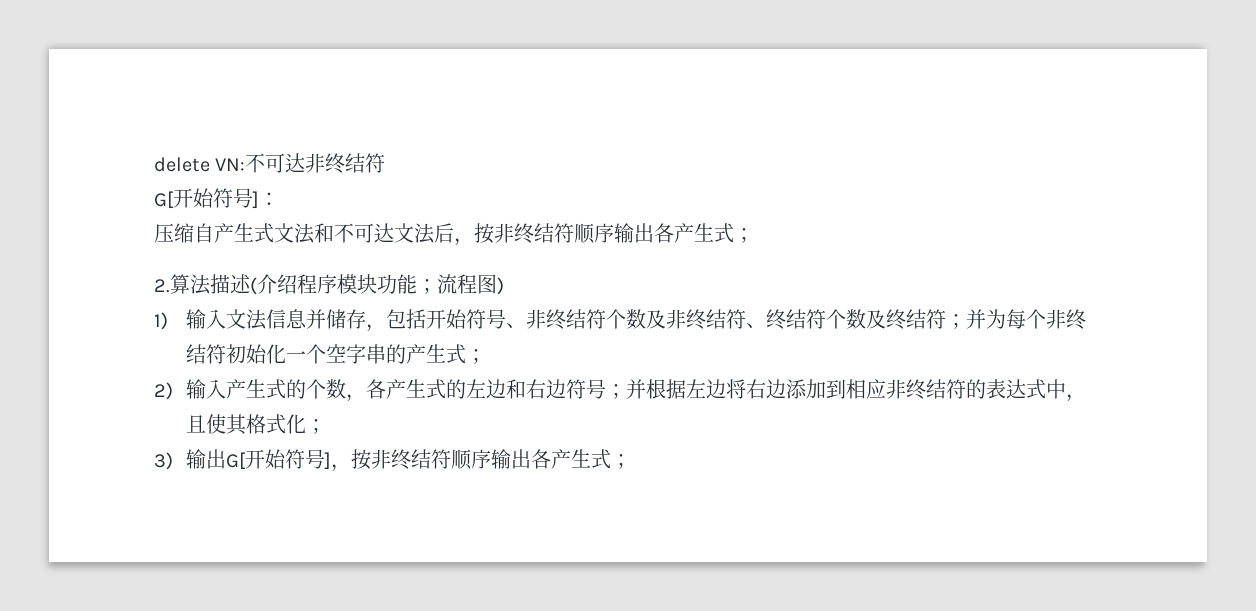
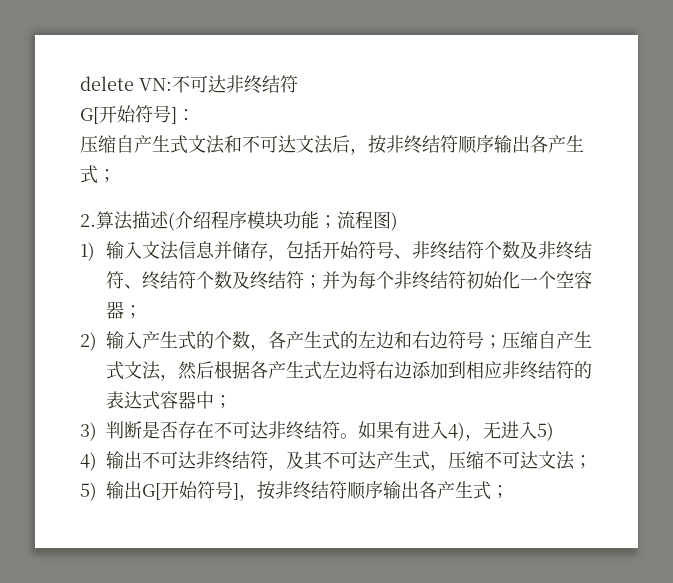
- 1)输入文法信息并储存，包括开始符号、非终结符个数及非终结符、终结符个数及终结符；并为每个非终结符初始化一个空字串的产生式；
+ 1)输入文法信息并储存，包括开始符号、非终结符个数及非终结符、终结符个数及终结符；并为每个非终结符初始化一个空容器；
- 2)输入产生式的个数，各产生式的左边和右边符号；并根据左边将右边添加到相应非终结符的表达式中，且使其格式化；
- 3)输出G[开始符号]，按非终结符顺序输出各产生式；
+ 2)输入产生式的个数，各产生式的左边和右边符号；压缩自产生式文法，然后根据各产生式左边将右边添加到相应非终结符的表达式容器中；
+ 3)判断是否存在不可达非终结符。如果有进入4)，无进入5)
+ 4)输出不可达非终结符，及其不可达产生式，压缩不可达文法；
+ 5)输出G[开始符号]，按非终结符顺序输出各产生式；

